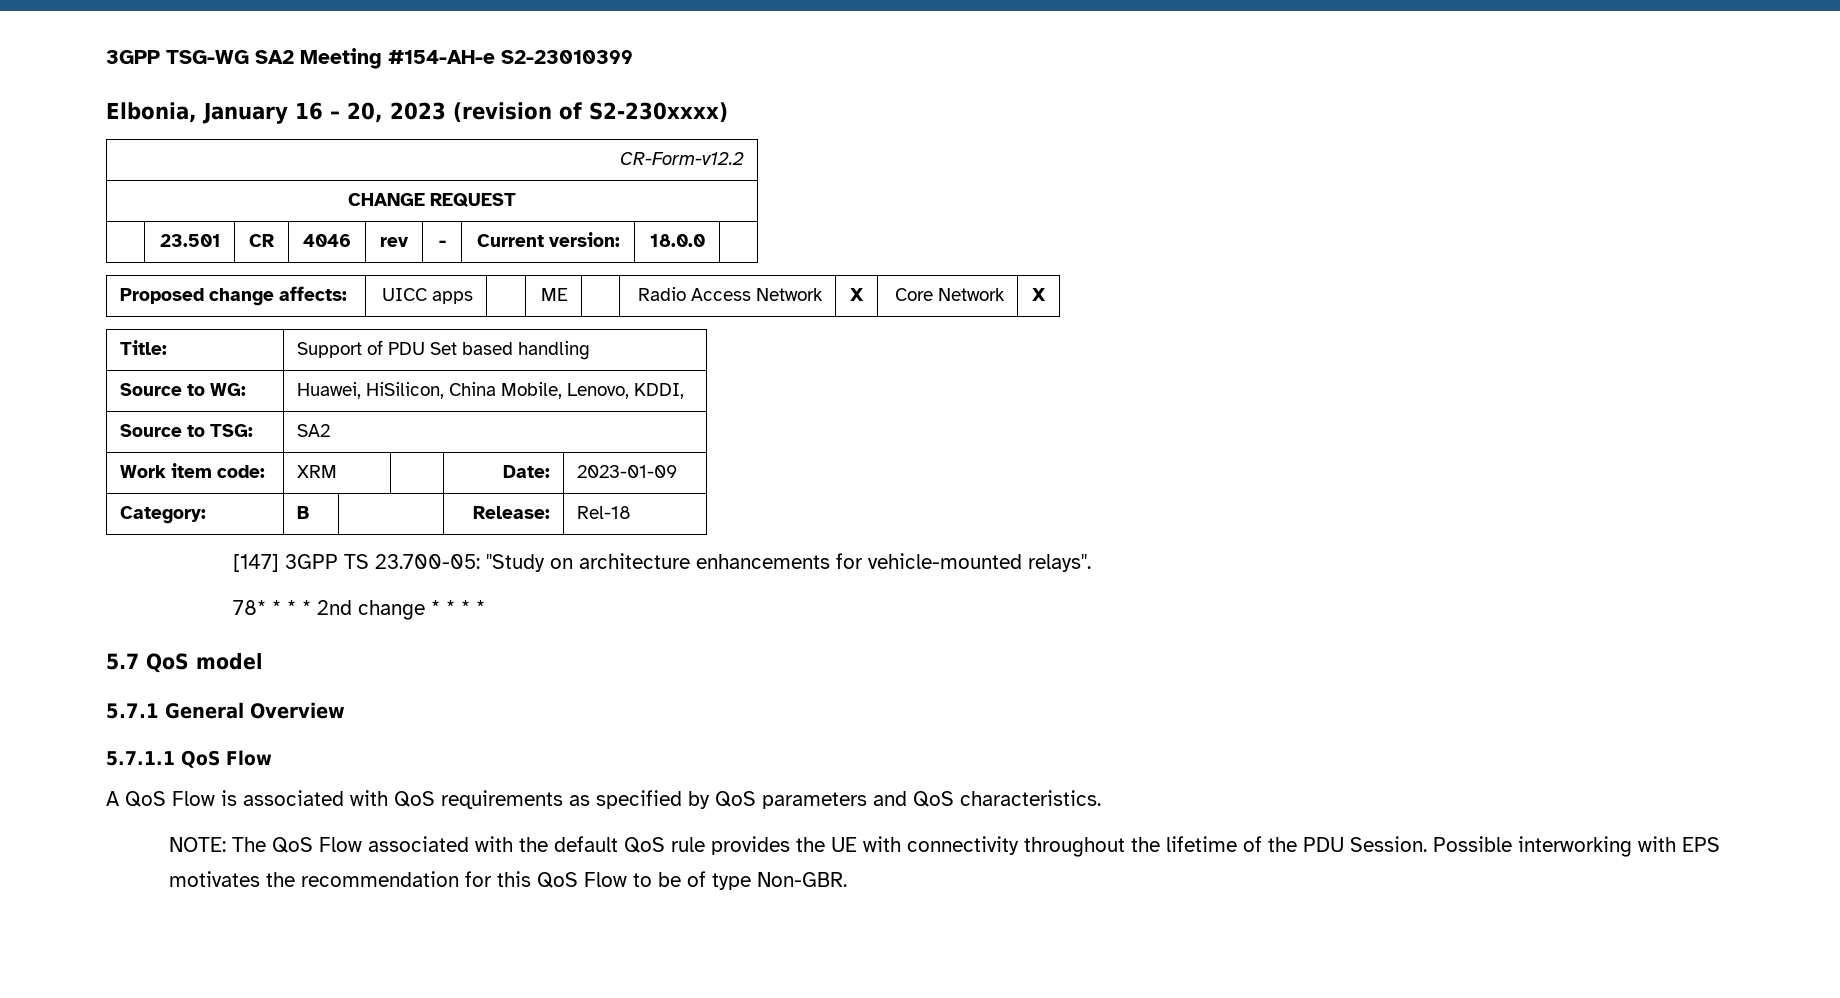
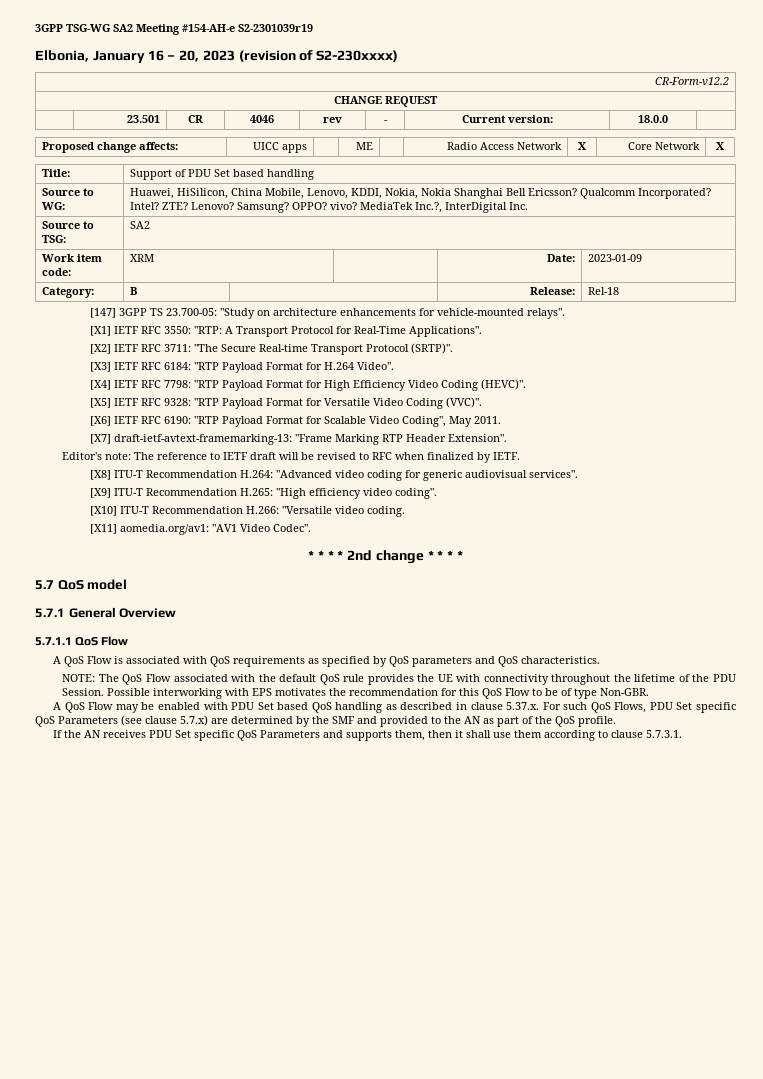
- 3GPP TSG-WG SA2 Meeting #154-AH-e S2-23010399
+ 3GPP TSG-WG SA2 Meeting #154-AH-e S2-2301039r19
- Source to WG: | Huawei, HiSilicon, China Mobile, Lenovo, KDDI,
+ Source to WG: | Huawei, HiSilicon, China Mobile, Lenovo, KDDI, Nokia, Nokia Shanghai Bell Ericsson? Qualcomm Incorporated? Intel? ZTE? Lenovo? Samsung? OPPO? vivo? MediaTek Inc.?, InterDigital Inc.
- 78* * * * 2nd change * * * *
+ [X1] IETF RFC 3550: "RTP: A Transport Protocol for Real-Time Applications".
+ [X2] IETF RFC 3711: "The Secure Real-time Transport Protocol (SRTP)".
+ [X3] IETF RFC 6184: "RTP Payload Format for H.264 Video".
+ [X4] IETF RFC 7798: "RTP Payload Format for High Efficiency Video Coding (HEVC)".
+ [X5] IETF RFC 9328: "RTP Payload Format for Versatile Video Coding (VVC)".
+ [X6] IETF RFC 6190: "RTP Payload Format for Scalable Video Coding", May 2011.
+ [X7] draft-ietf-avtext-framemarking-13: "Frame Marking RTP Header Extension".
+ Editor's note: The reference to IETF draft will be revised to RFC when finalized by IETF.
+ [X8] ITU-T Recommendation H.264: "Advanced video coding for generic audiovisual services".
+ [X9] ITU-T Recommendation H.265: "High efficiency video coding".
+ [X10] ITU-T Recommendation H.266: "Versatile video coding.
+ [X11] aomedia.org/av1: "AV1 Video Codec".
+ * * * * 2nd change * * * *
+ A QoS Flow may be enabled with PDU Set based QoS handling as described in clause 5.37.x. For such QoS Flows, PDU Set specific QoS Parameters (see clause 5.7.x) are determined by the SMF and provided to the AN as part of the QoS profile.
+ If the AN receives PDU Set specific QoS Parameters and supports them, then it shall use them according to clause 5.7.3.1.

